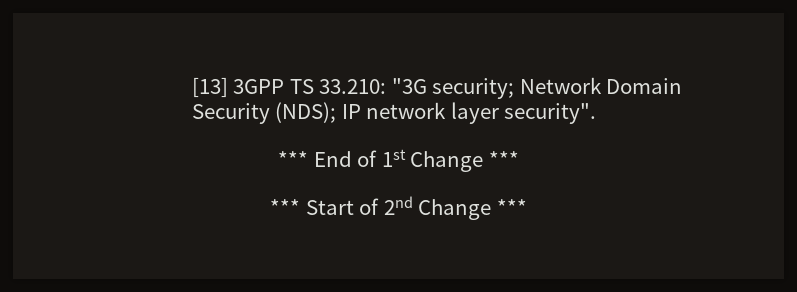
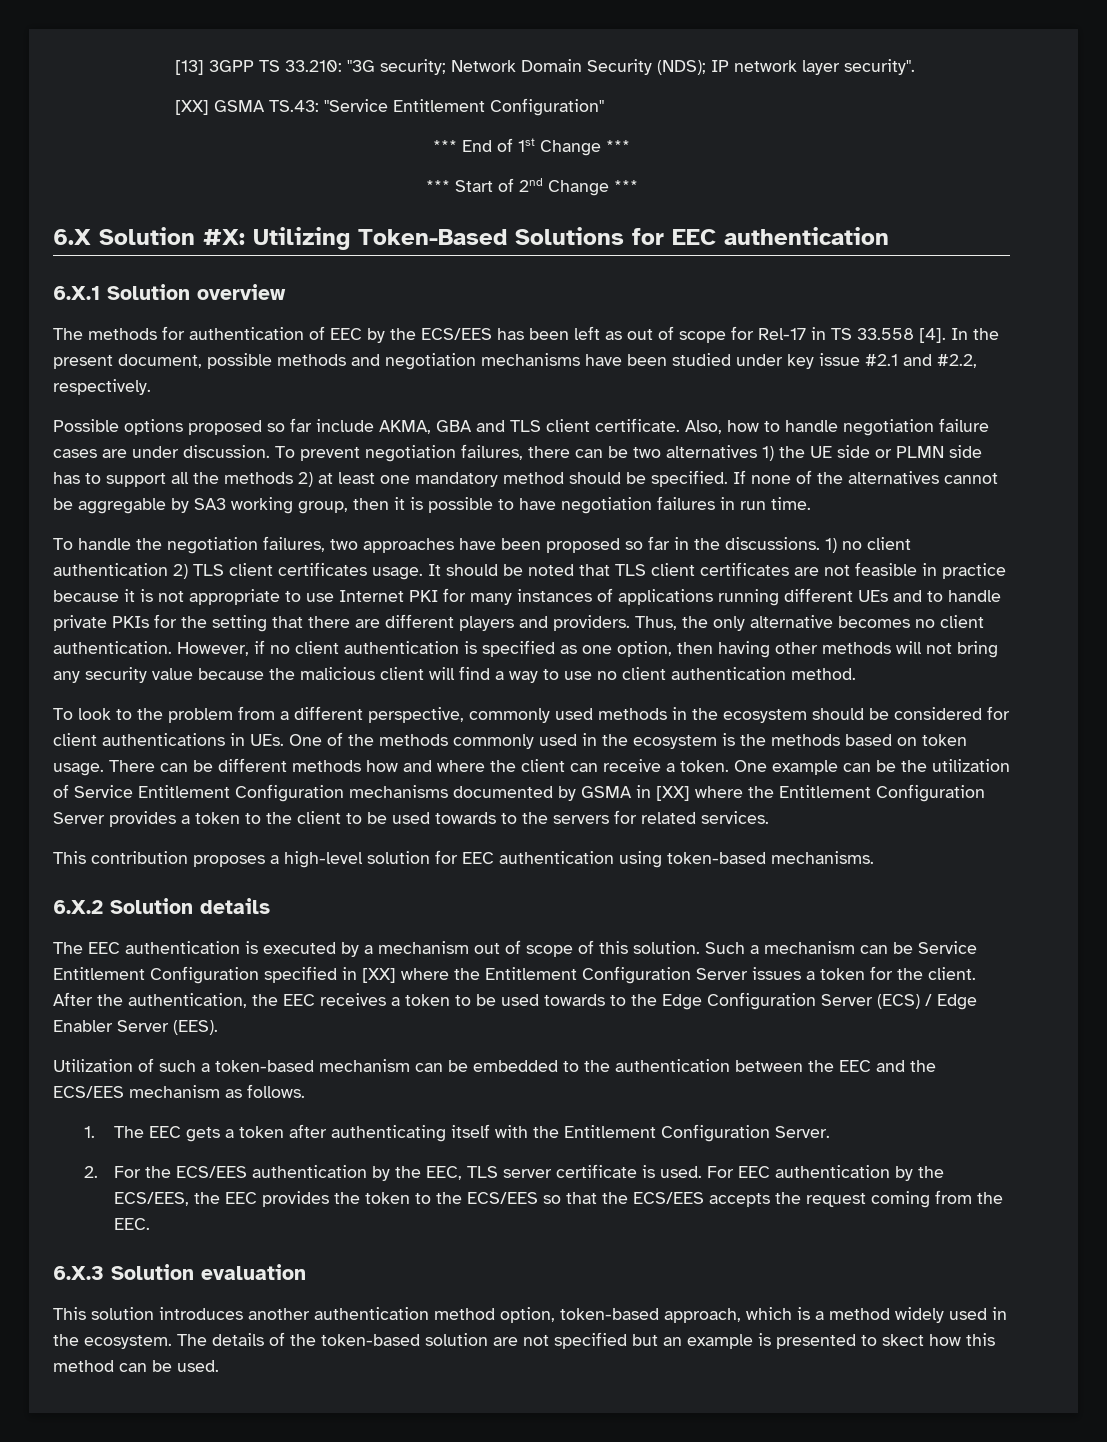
+ [XX] GSMA TS.43: "Service Entitlement Configuration"
+ 6.X Solution #X: Utilizing Token-Based Solutions for EEC authentication
+ 6.X.1 Solution overview
+ The methods for authentication of EEC by the ECS/EES has been left as out of scope for Rel-17 in TS 33.558 [4]. In the present document, possible methods and negotiation mechanisms have been studied under key issue #2.1 and #2.2, respectively.
+ Possible options proposed so far include AKMA, GBA and TLS client certificate. Also, how to handle negotiation failure cases are under discussion. To prevent negotiation failures, there can be two alternatives 1) the UE side or PLMN side has to support all the methods 2) at least one mandatory method should be specified. If none of the alternatives cannot be aggregable by SA3 working group, then it is possible to have negotiation failures in run time.
+ To handle the negotiation failures, two approaches have been proposed so far in the discussions. 1) no client authentication 2) TLS client certificates usage. It should be noted that TLS client certificates are not feasible in practice because it is not appropriate to use Internet PKI for many instances of applications running different UEs and to handle private PKIs for the setting that there are different players and providers. Thus, the only alternative becomes no client authentication. However, if no client authentication is specified as one option, then having other methods will not bring any security value because the malicious client will find a way to use no client authentication method.
+ To look to the problem from a different perspective, commonly used methods in the ecosystem should be considered for client authentications in UEs. One of the methods commonly used in the ecosystem is the methods based on token usage. There can be different methods how and where the client can receive a token. One example can be the utilization of Service Entitlement Configuration mechanisms documented by GSMA in [XX] where the Entitlement Configuration Server provides a token to the client to be used towards to the servers for related services.
+ This contribution proposes a high-level solution for EEC authentication using token-based mechanisms.
+ 6.X.2 Solution details
+ The EEC authentication is executed by a mechanism out of scope of this solution. Such a mechanism can be Service Entitlement Configuration specified in [XX] where the Entitlement Configuration Server issues a token for the client. After the authentication, the EEC receives a token to be used towards to the Edge Configuration Server (ECS) / Edge Enabler Server (EES).
+ Utilization of such a token-based mechanism can be embedded to the authentication between the EEC and the ECS/EES mechanism as follows.
+ 1. The EEC gets a token after authenticating itself with the Entitlement Configuration Server.
+ 2. For the ECS/EES authentication by the EEC, TLS server certificate is used. For EEC authentication by the ECS/EES, the EEC provides the token to the ECS/EES so that the ECS/EES accepts the request coming from the EEC.
+ 6.X.3 Solution evaluation
+ This solution introduces another authentication method option, token-based approach, which is a method widely used in the ecosystem. The details of the token-based solution are not specified but an example is presented to skect how this method can be used.

